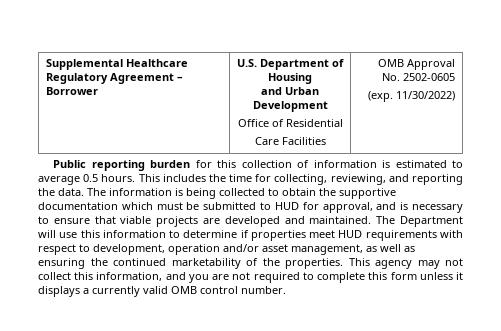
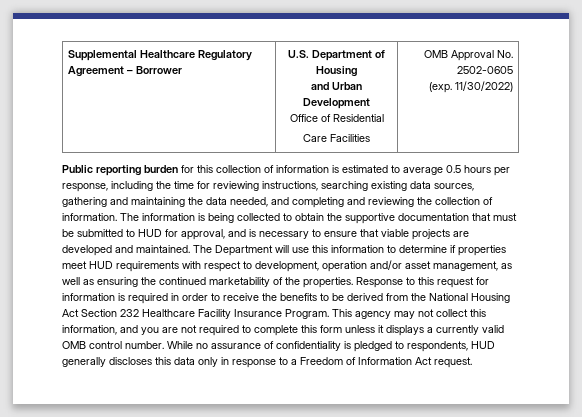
- Public reporting burden for this collection of information is estimated to average 0.5 hours. This includes the time for collecting, reviewing, and reporting the data.
+ Public reporting burden for this collection of information is estimated to average 0.5 hours per response, including the time for reviewing instructions, searching existing data sources, gathering and maintaining the data needed, and completing and reviewing the collection of information.
- The information is being collected to obtain the supportive documentation which must be submitted to HUD for approval, and is necessary to ensure that viable projects are developed and maintained.
+ The information is being collected to obtain the supportive documentation that must be submitted to HUD for approval, and is necessary to ensure that viable projects are developed and maintained.
+ Response to this request for information is required in order to receive the benefits to be derived from the National Housing Act Section 232 Healthcare Facility Insurance Program.
+ While no assurance of confidentiality is pledged to respondents, HUD generally discloses this data only in response to a Freedom of Information Act request.

